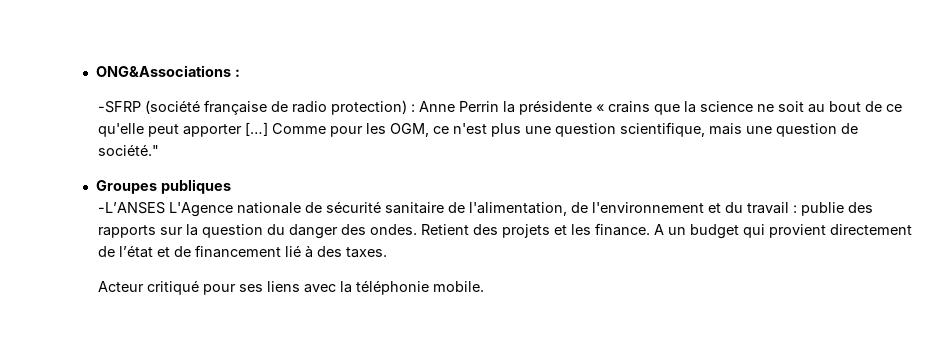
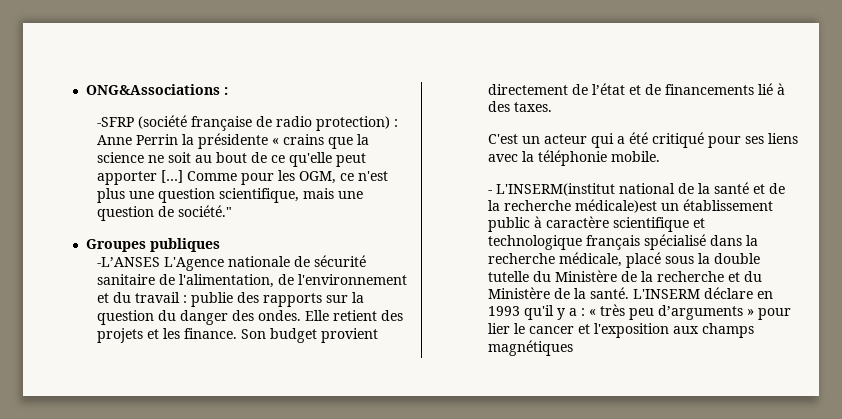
- Retient des projets et les finance.
+ Elle retient des projets et les finance.
- A un budget qui provient directement de l’état et de financement lié à des taxes.
+ Son budget provient directement de l’état et de financements lié à des taxes.
- Acteur critiqué pour ses liens avec la téléphonie mobile.
+ C'est un acteur qui a été critiqué pour ses liens avec la téléphonie mobile.
+ - L'INSERM(institut national de la santé et de la recherche médicale)est un établissement public à caractère scientifique et technologique français spécialisé dans la recherche médicale, placé sous la double tutelle du Ministère de la recherche et du Ministère de la santé. L'INSERM déclare en 1993 qu'il y a : « très peu d’arguments » pour lier le cancer et l'exposition aux champs magnétiques

